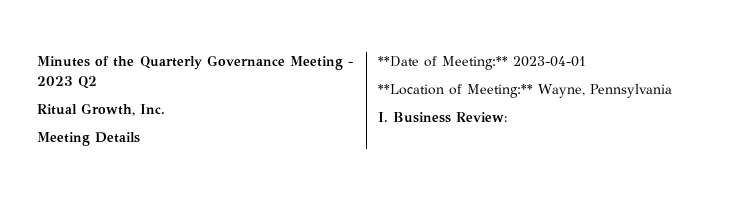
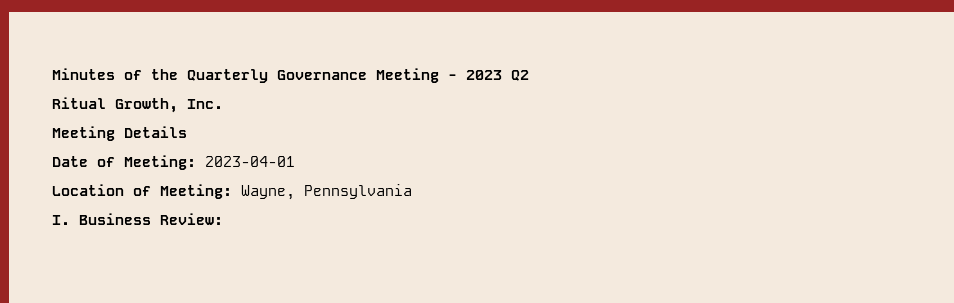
- **Date of Meeting:** 2023-04-01
- **Location of Meeting:** Wayne, Pennsylvania
+ Date of Meeting: 2023-04-01
+ Location of Meeting: Wayne, Pennsylvania

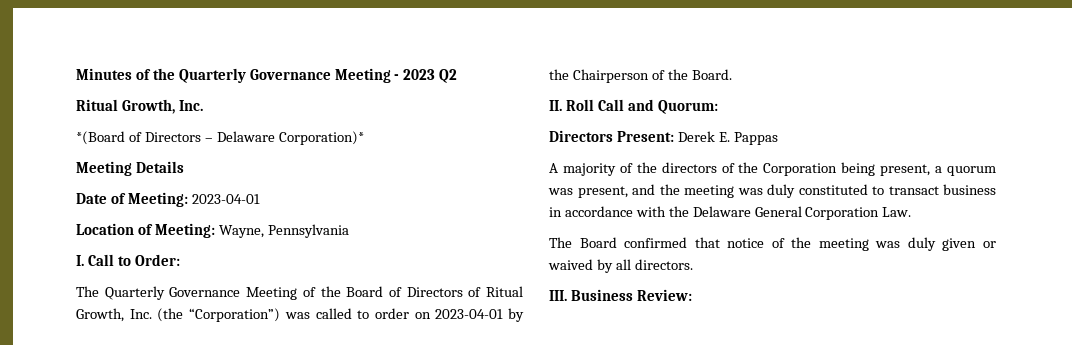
+ *(Board of Directors – Delaware Corporation)*
- I. Business Review:
+ I. Call to Order:
+ The Quarterly Governance Meeting of the Board of Directors of Ritual Growth, Inc. (the “Corporation”) was called to order on 2023-04-01 by the Chairperson of the Board.
+ II. Roll Call and Quorum:
+ Directors Present: Derek E. Pappas
+ A majority of the directors of the Corporation being present, a quorum was present, and the meeting was duly constituted to transact business in accordance with the Delaware General Corporation Law.
+ The Board confirmed that notice of the meeting was duly given or waived by all directors.
+ III. Business Review:

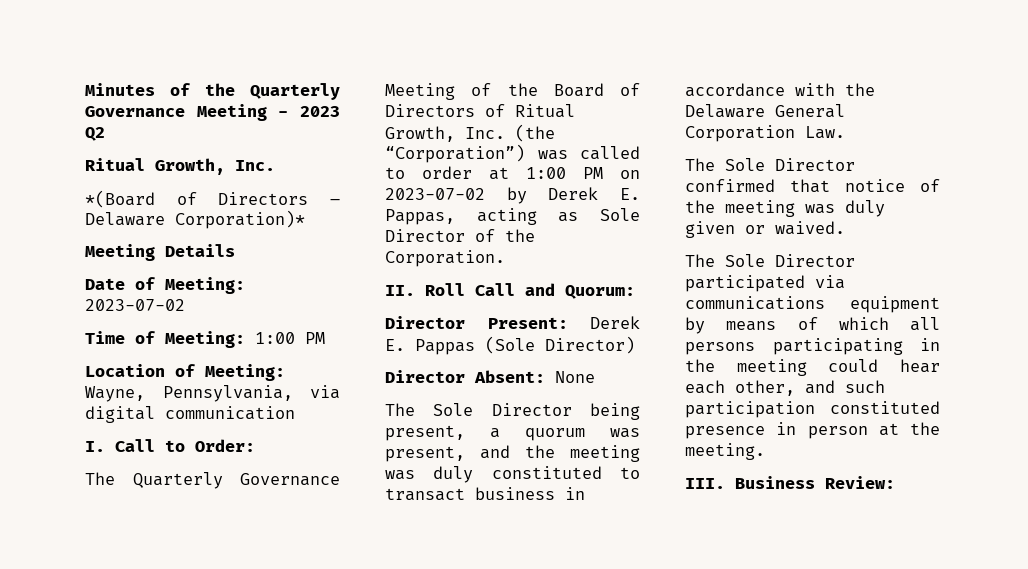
- Date of Meeting: 2023-04-01
+ Date of Meeting: 2023-07-02
+ Time of Meeting: 1:00 PM
- Location of Meeting: Wayne, Pennsylvania
+ Location of Meeting: Wayne, Pennsylvania, via digital communication
- The Quarterly Governance Meeting of the Board of Directors of Ritual Growth, Inc. (the “Corporation”) was called to order on 2023-04-01 by the Chairperson of the Board.
+ The Quarterly Governance Meeting of the Board of Directors of Ritual Growth, Inc. (the “Corporation”) was called to order at 1:00 PM on 2023-07-02 by Derek E. Pappas, acting as Sole Director of the Corporation.
- Directors Present: Derek E. Pappas
- A majority of the directors of the Corporation being present, a quorum was present, and the meeting was duly constituted to transact business in accordance with the Delaware General Corporation Law.
+ Director Present: Derek E. Pappas (Sole Director)
+ Director Absent: None
+ The Sole Director being present, a quorum was present, and the meeting was duly constituted to transact business in accordance with the Delaware General Corporation Law.
- The Board confirmed that notice of the meeting was duly given or waived by all directors.
+ The Sole Director confirmed that notice of the meeting was duly given or waived.
+ The Sole Director participated via communications equipment by means of which all persons participating in the meeting could hear each other, and such participation constituted presence in person at the meeting.

